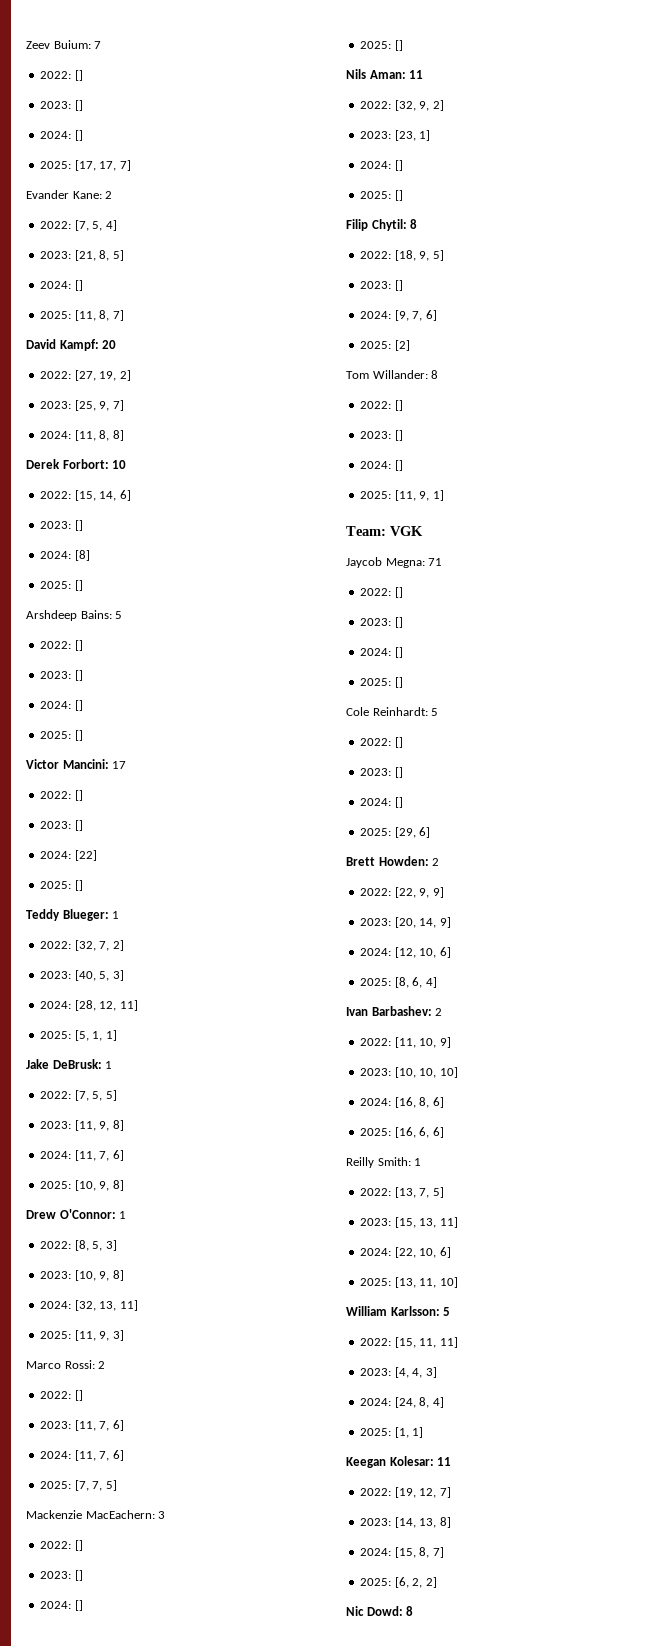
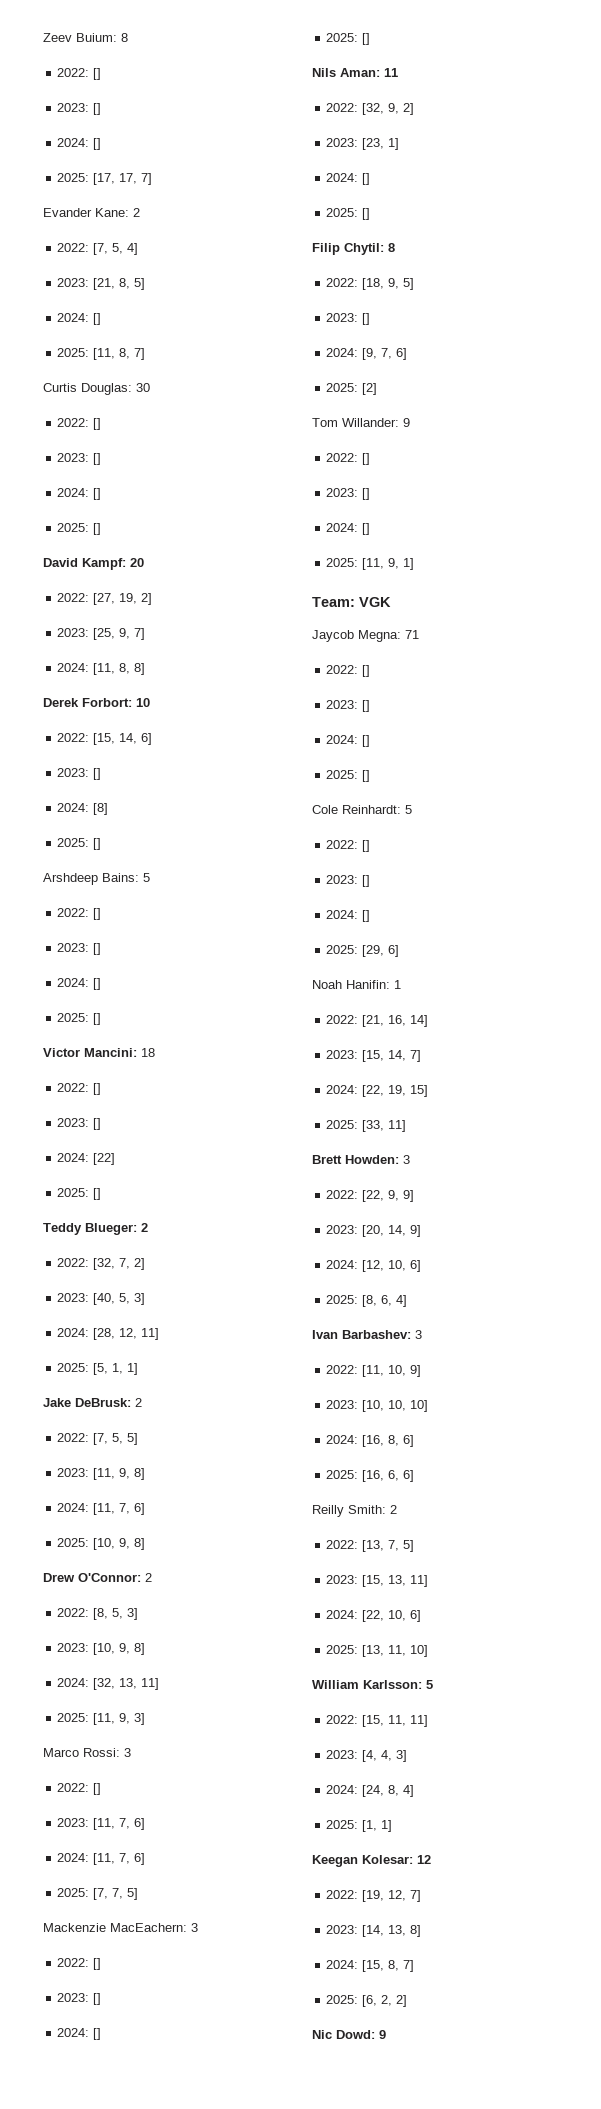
- Zeev Buium: 7
+ Zeev Buium: 8
+ Curtis Douglas: 30
+ 2022: []
+ 2023: []
+ 2024: []
+ 2025: []
- Victor Mancini: 17
+ Victor Mancini: 18
- Teddy Blueger: 1
+ Teddy Blueger: 2
- Jake DeBrusk: 1
+ Jake DeBrusk: 2
- Drew O'Connor: 1
+ Drew O'Connor: 2
- Marco Rossi: 2
+ Marco Rossi: 3
- Tom Willander: 8
+ Tom Willander: 9
+ Noah Hanifin: 1
+ 2022: [21, 16, 14]
+ 2023: [15, 14, 7]
+ 2024: [22, 19, 15]
+ 2025: [33, 11]
- Brett Howden: 2
+ Brett Howden: 3
- Ivan Barbashev: 2
+ Ivan Barbashev: 3
- Reilly Smith: 1
+ Reilly Smith: 2
- Keegan Kolesar: 11
+ Keegan Kolesar: 12
- Nic Dowd: 8
+ Nic Dowd: 9

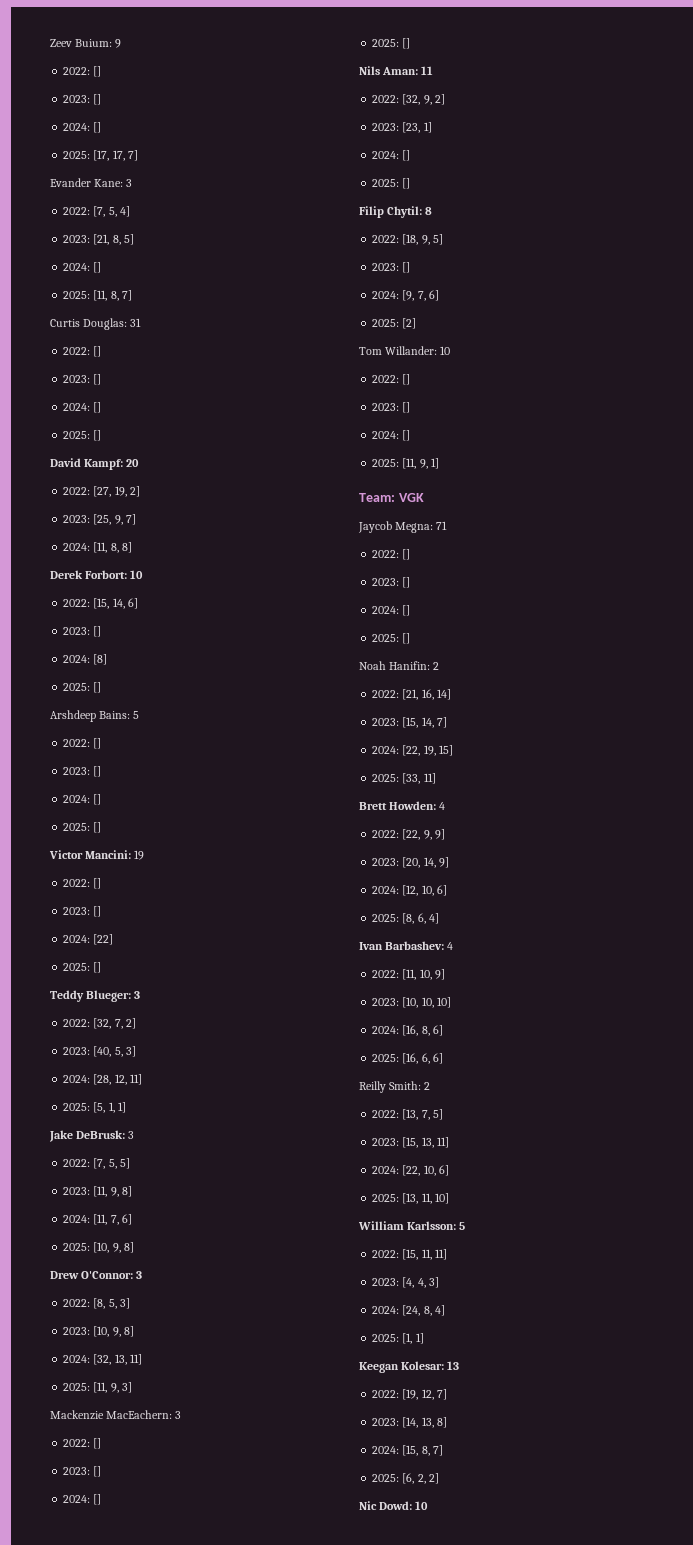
- Zeev Buium: 8
+ Zeev Buium: 9
- Evander Kane: 2
+ Evander Kane: 3
- Curtis Douglas: 30
+ Curtis Douglas: 31
- Victor Mancini: 18
+ Victor Mancini: 19
- Teddy Blueger: 2
+ Teddy Blueger: 3
- Jake DeBrusk: 2
+ Jake DeBrusk: 3
- Drew O'Connor: 2
+ Drew O'Connor: 3
- Marco Rossi: 3
- 2022: []
- 2023: [11, 7, 6]
- 2024: [11, 7, 6]
- 2025: [7, 7, 5]
- Tom Willander: 9
+ Tom Willander: 10
- Cole Reinhardt: 5
- 2022: []
- 2023: []
- 2024: []
- 2025: [29, 6]
- Noah Hanifin: 1
+ Noah Hanifin: 2
- Brett Howden: 3
+ Brett Howden: 4
- Ivan Barbashev: 3
+ Ivan Barbashev: 4
- Keegan Kolesar: 12
+ Keegan Kolesar: 13
- Nic Dowd: 9
+ Nic Dowd: 10

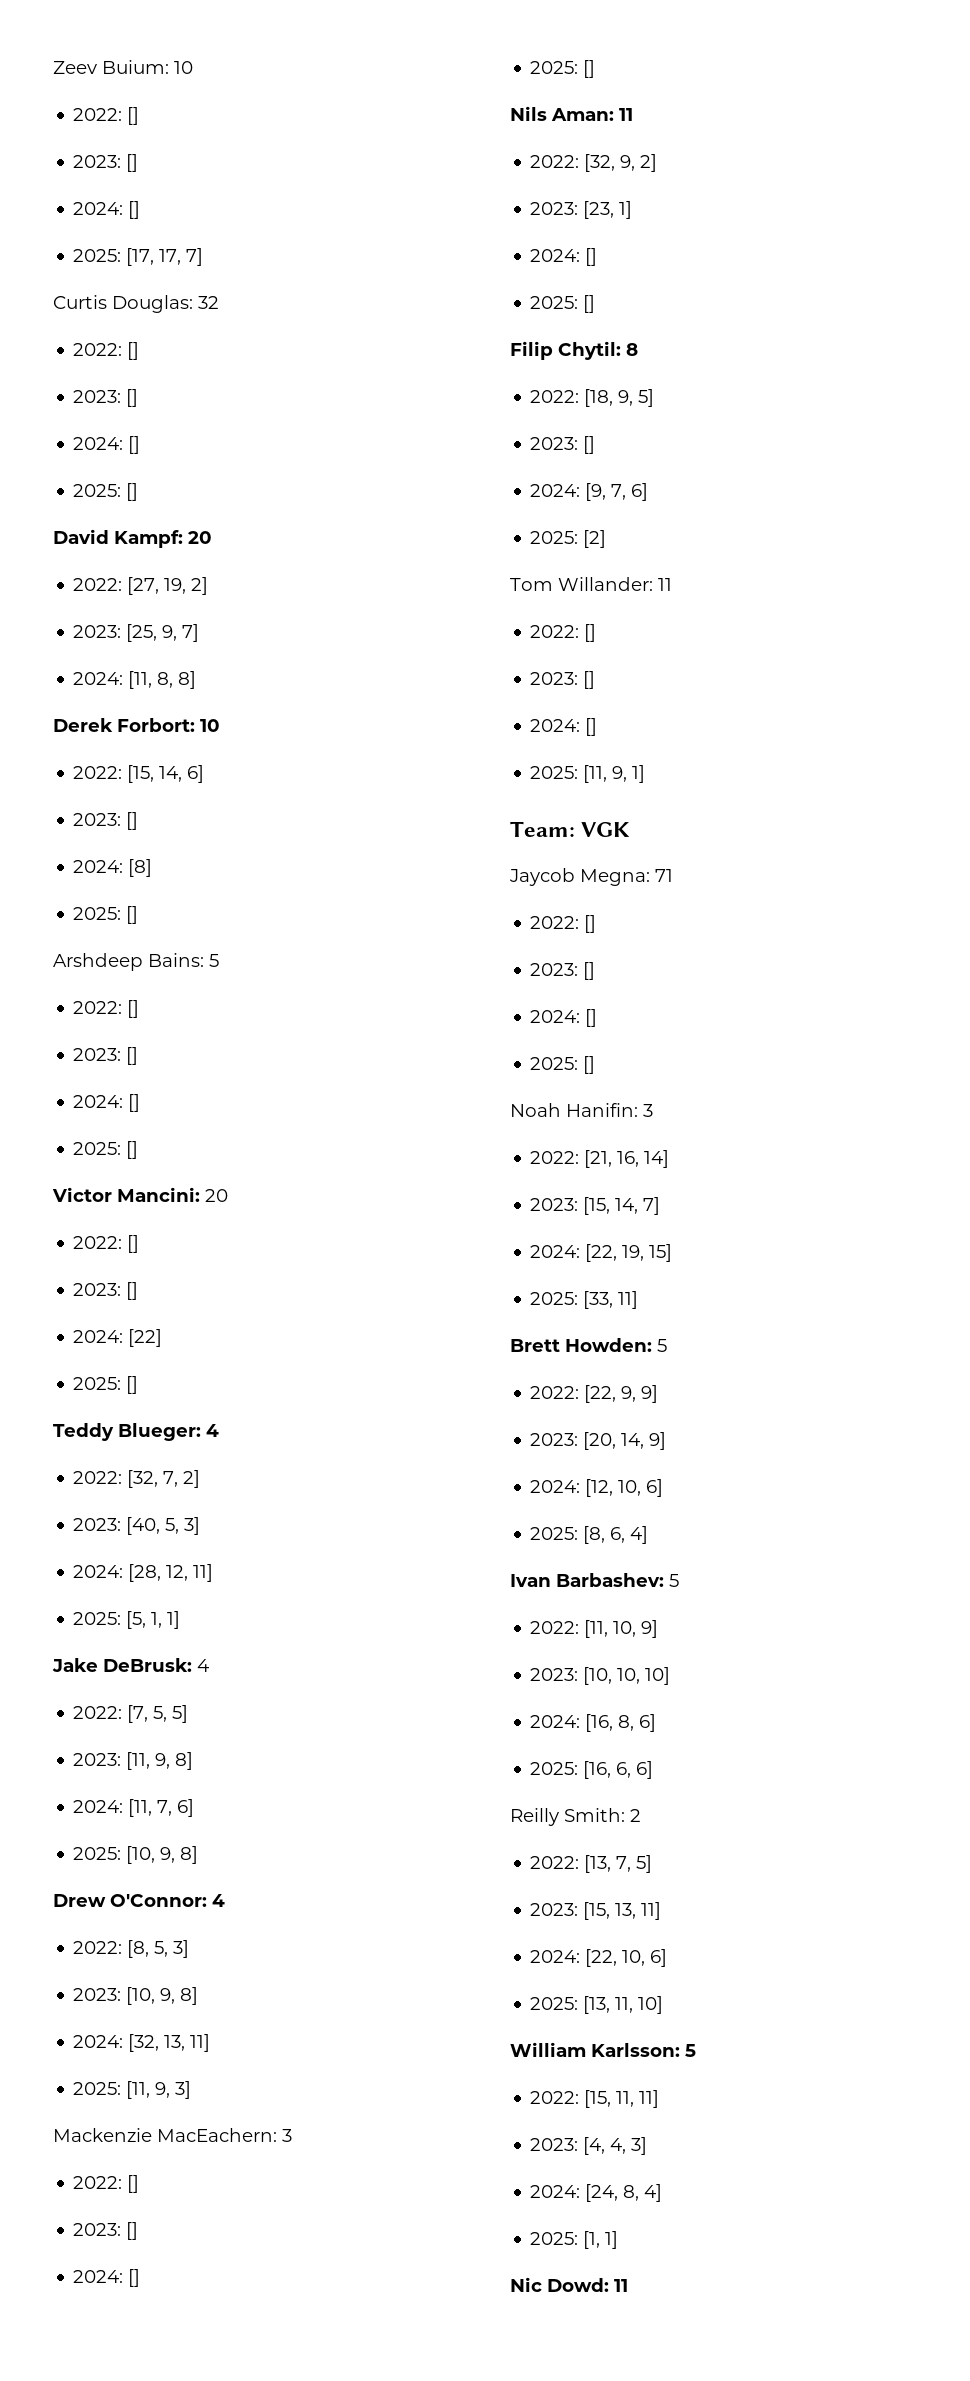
- Zeev Buium: 9
+ Zeev Buium: 10
- Evander Kane: 3
- 2022: [7, 5, 4]
- 2023: [21, 8, 5]
- 2024: []
- 2025: [11, 8, 7]
- Curtis Douglas: 31
+ Curtis Douglas: 32
- Victor Mancini: 19
+ Victor Mancini: 20
- Teddy Blueger: 3
+ Teddy Blueger: 4
- Jake DeBrusk: 3
+ Jake DeBrusk: 4
- Drew O'Connor: 3
+ Drew O'Connor: 4
- Tom Willander: 10
+ Tom Willander: 11
- Noah Hanifin: 2
+ Noah Hanifin: 3
- Brett Howden: 4
+ Brett Howden: 5
- Ivan Barbashev: 4
+ Ivan Barbashev: 5
- Keegan Kolesar: 13
- 2022: [19, 12, 7]
- 2023: [14, 13, 8]
- 2024: [15, 8, 7]
- 2025: [6, 2, 2]
- Nic Dowd: 10
+ Nic Dowd: 11

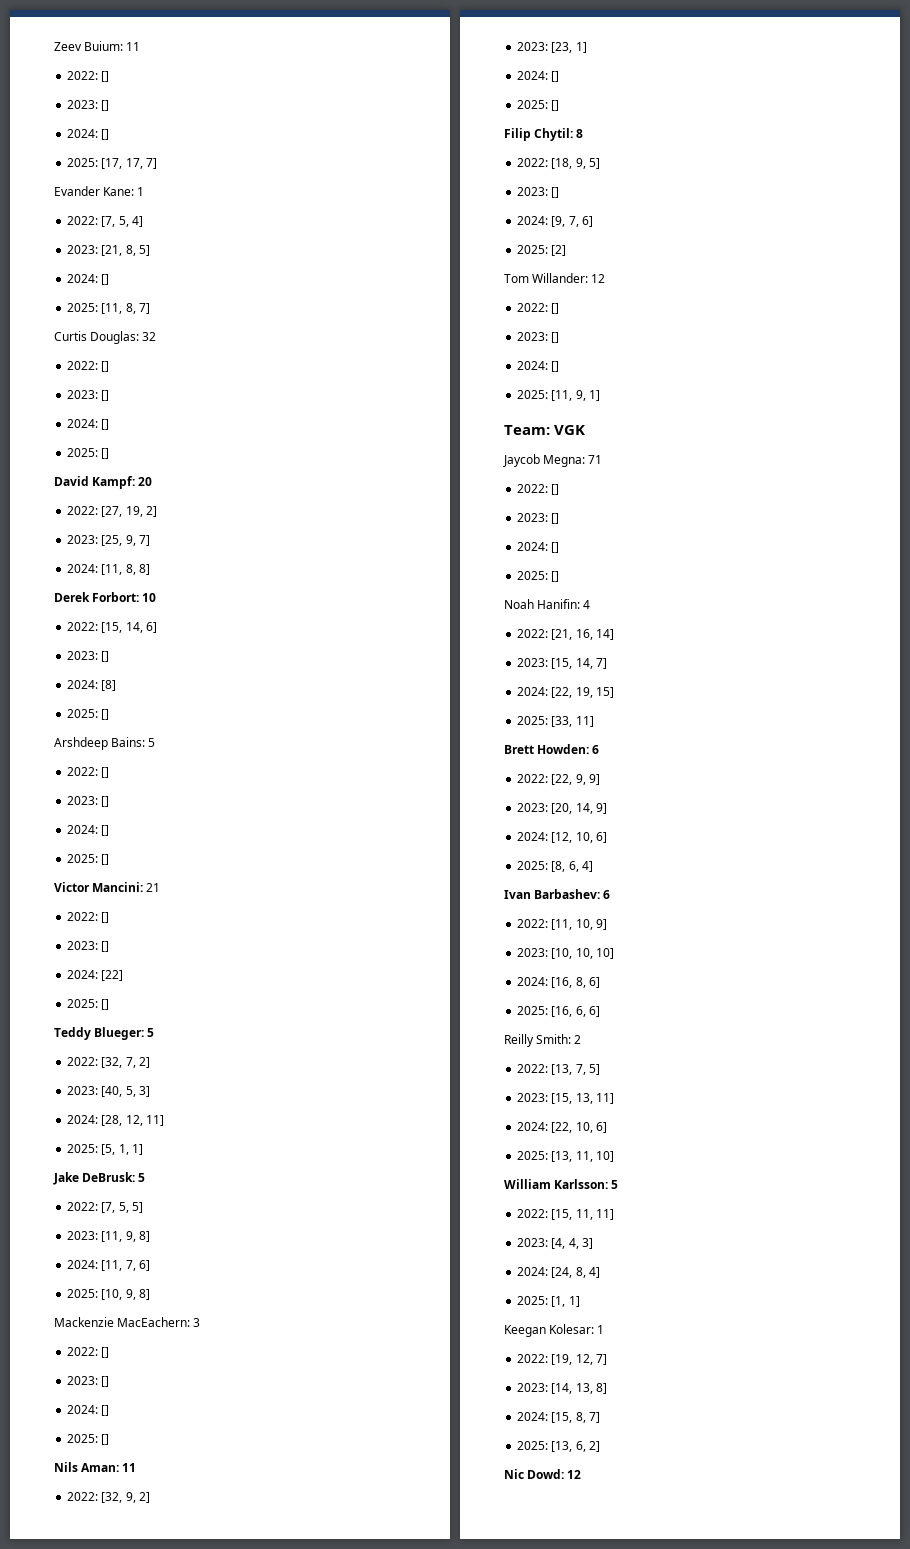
- Zeev Buium: 10
+ Zeev Buium: 11
+ Evander Kane: 1
+ 2022: [7, 5, 4]
+ 2023: [21, 8, 5]
+ 2024: []
+ 2025: [11, 8, 7]
- Victor Mancini: 20
+ Victor Mancini: 21
- Teddy Blueger: 4
+ Teddy Blueger: 5
- Jake DeBrusk: 4
+ Jake DeBrusk: 5
- Drew O'Connor: 4
- 2022: [8, 5, 3]
- 2023: [10, 9, 8]
- 2024: [32, 13, 11]
- 2025: [11, 9, 3]
- Tom Willander: 11
+ Tom Willander: 12
- Noah Hanifin: 3
+ Noah Hanifin: 4
- Brett Howden: 5
+ Brett Howden: 6
- Ivan Barbashev: 5
+ Ivan Barbashev: 6
+ Keegan Kolesar: 1
+ 2022: [19, 12, 7]
+ 2023: [14, 13, 8]
+ 2024: [15, 8, 7]
+ 2025: [13, 6, 2]
- Nic Dowd: 11
+ Nic Dowd: 12

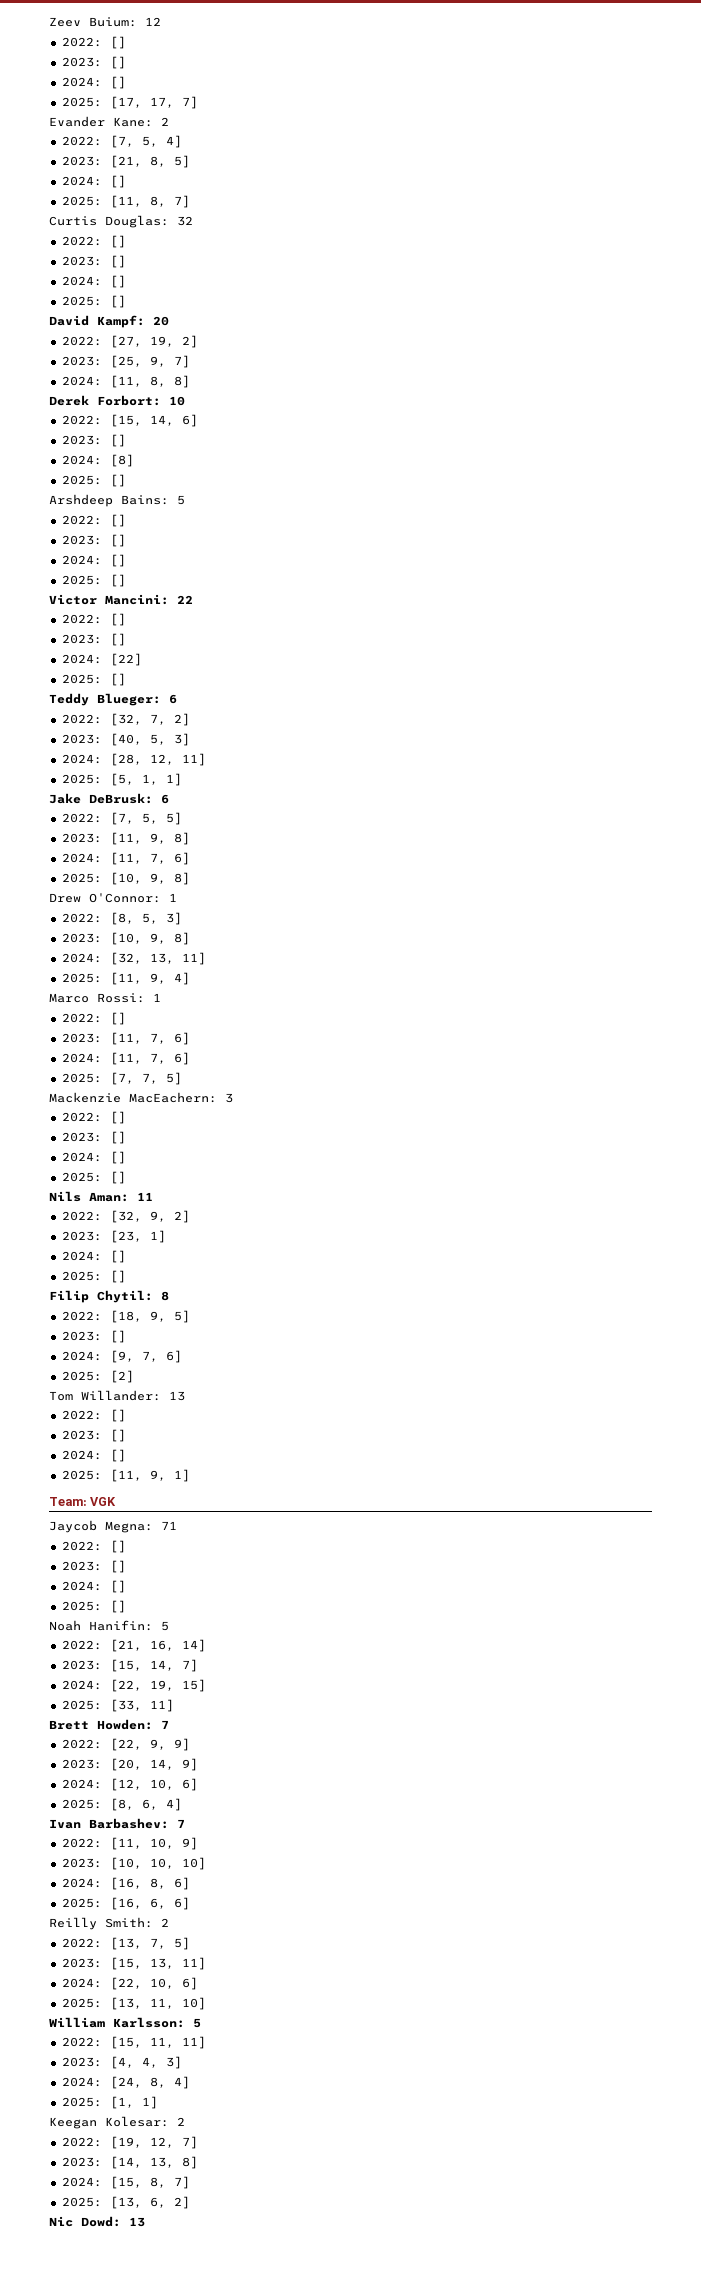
- Zeev Buium: 11
+ Zeev Buium: 12
- Evander Kane: 1
+ Evander Kane: 2
- Victor Mancini: 21
+ Victor Mancini: 22
- Teddy Blueger: 5
+ Teddy Blueger: 6
- Jake DeBrusk: 5
+ Jake DeBrusk: 6
+ Drew O'Connor: 1
+ 2022: [8, 5, 3]
+ 2023: [10, 9, 8]
+ 2024: [32, 13, 11]
+ 2025: [11, 9, 4]
+ Marco Rossi: 1
+ 2022: []
+ 2023: [11, 7, 6]
+ 2024: [11, 7, 6]
+ 2025: [7, 7, 5]
- Tom Willander: 12
+ Tom Willander: 13
- Noah Hanifin: 4
+ Noah Hanifin: 5
- Brett Howden: 6
+ Brett Howden: 7
- Ivan Barbashev: 6
+ Ivan Barbashev: 7
- Keegan Kolesar: 1
+ Keegan Kolesar: 2
- Nic Dowd: 12
+ Nic Dowd: 13

